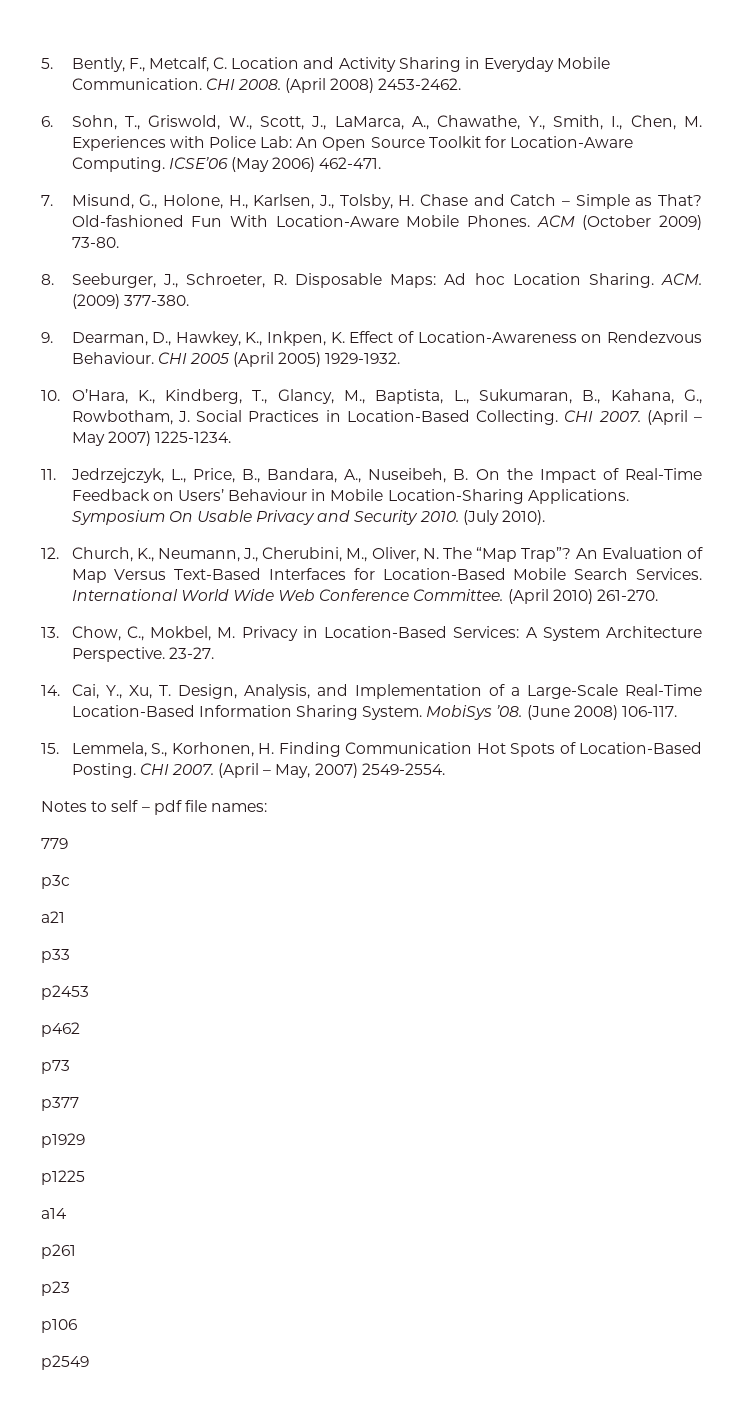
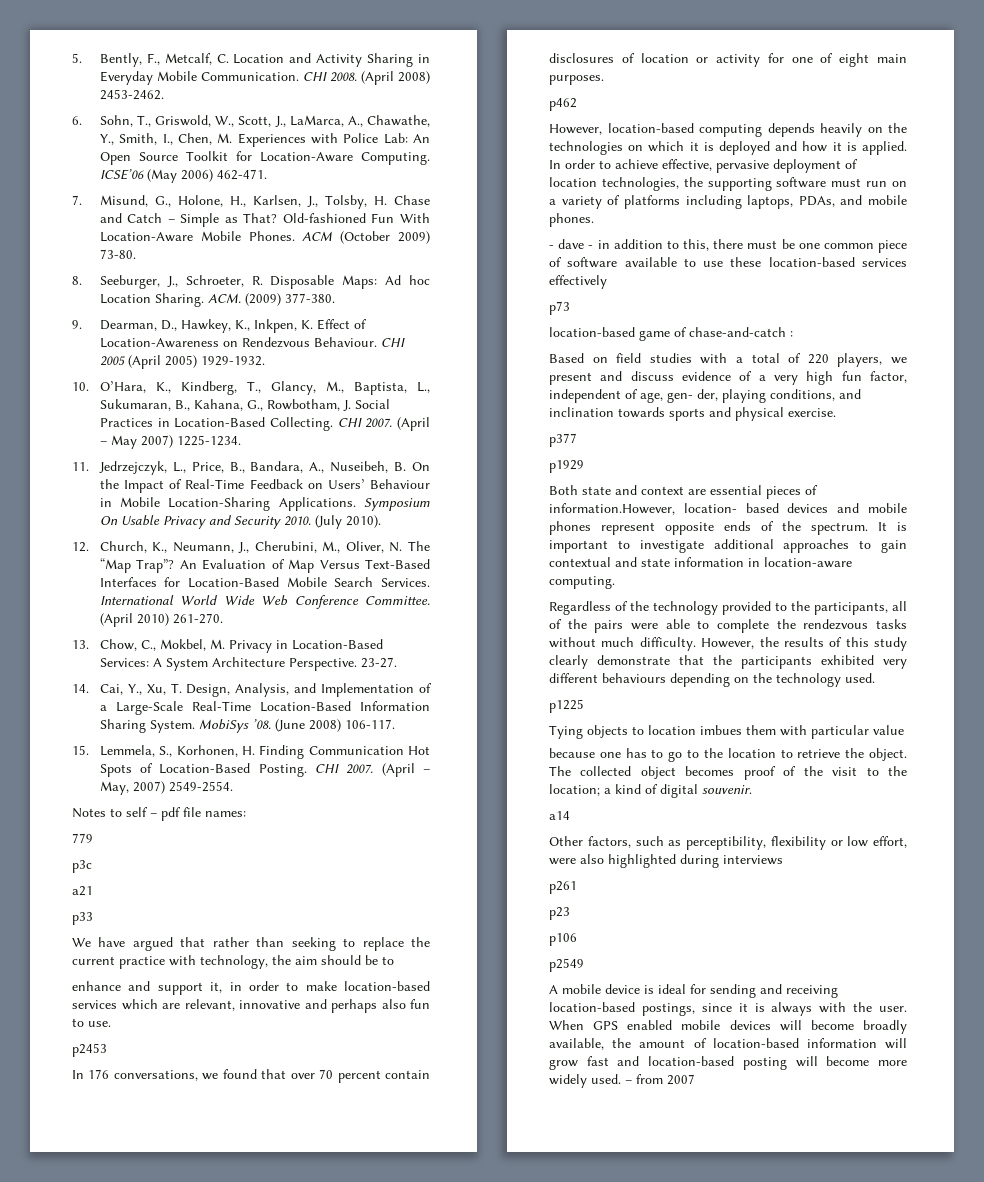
+ We have argued that rather than seeking to replace the current practice with technology, the aim should be to
+ enhance and support it, in order to make location-based services which are relevant, innovative and perhaps also fun to use.
  p2453
+ In 176 conversations, we found that over 70 percent contain disclosures of location or activity for one of eight main purposes.
  p462
+ However, location-based computing depends heavily on the technologies on which it is deployed and how it is applied. In order to achieve effective, pervasive deployment of location technologies, the supporting software must run on a variety of platforms including laptops, PDAs, and mobile phones.
+ - dave - in addition to this, there must be one common piece of software available to use these location-based services effectively
  p73
+ location-based game of chase-and-catch :
+ Based on field studies with a total of 220 players, we present and discuss evidence of a very high fun factor, independent of age, gen- der, playing conditions, and inclination towards sports and physical exercise.
  p377
  p1929
+ Both state and context are essential pieces of information.However, location- based devices and mobile phones represent opposite ends of the spectrum. It is important to investigate additional approaches to gain contextual and state information in location-aware computing.
+ Regardless of the technology provided to the participants, all of the pairs were able to complete the rendezvous tasks without much difficulty. However, the results of this study clearly demonstrate that the participants exhibited very different behaviours depending on the technology used.
  p1225
+ Tying objects to location imbues them with particular value
+ because one has to go to the location to retrieve the object. The collected object becomes proof of the visit to the location; a kind of digital souvenir.
  a14
+ Other factors, such as perceptibility, flexibility or low effort, were also highlighted during interviews
  p261
  p23
  p106
  p2549
+ A mobile device is ideal for sending and receiving location-based postings, since it is always with the user. When GPS enabled mobile devices will become broadly available, the amount of location-based information will grow fast and location-based posting will become more widely used. – from 2007

